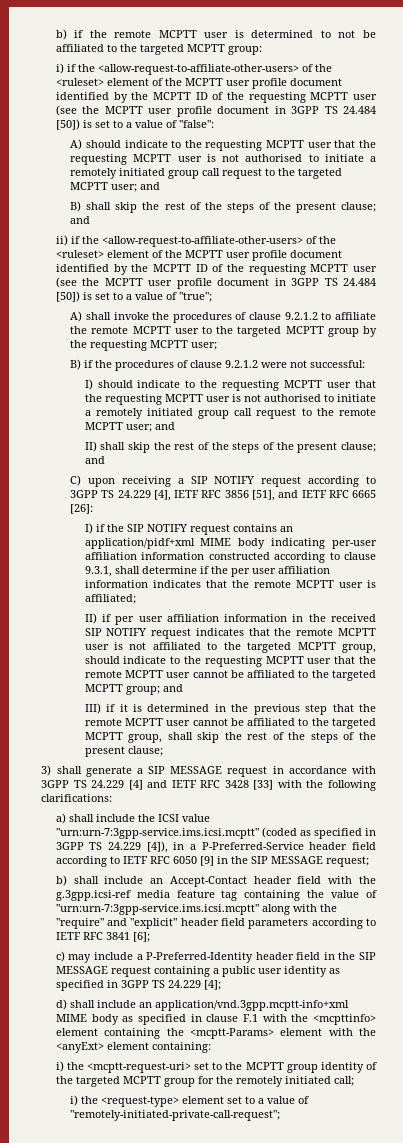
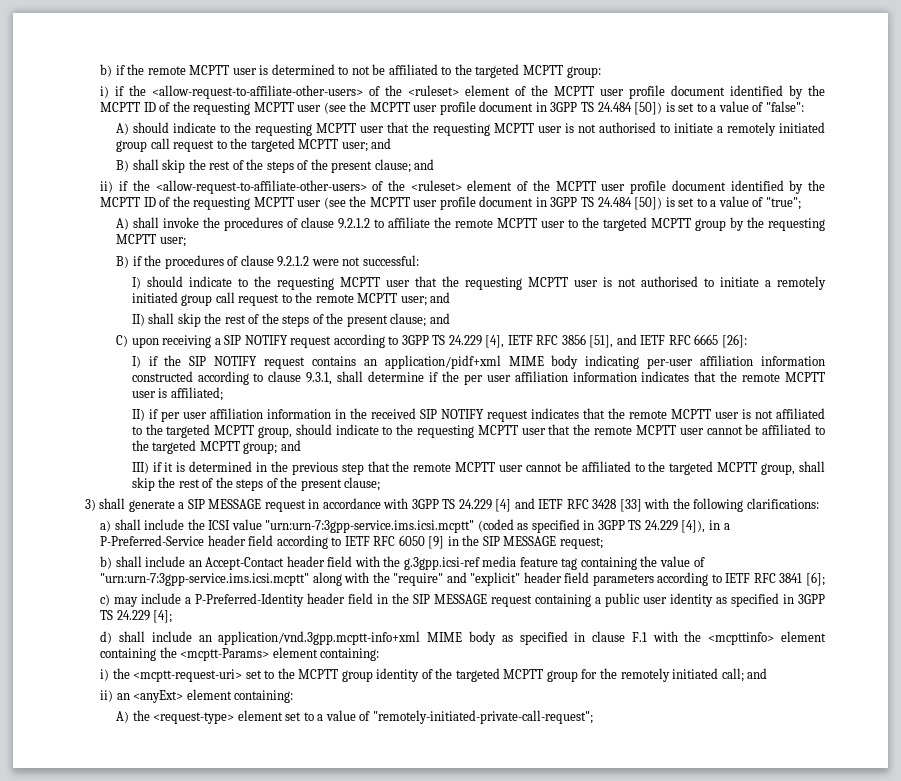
- d) shall include an application/vnd.3gpp.mcptt-info+xml MIME body as specified in clause F.1 with the <mcpttinfo> element containing the <mcptt-Params> element with the <anyExt> element containing:
+ d) shall include an application/vnd.3gpp.mcptt-info+xml MIME body as specified in clause F.1 with the <mcpttinfo> element containing the <mcptt-Params> element containing:
- i) the <mcptt-request-uri> set to the MCPTT group identity of the targeted MCPTT group for the remotely initiated call;
- i) the <request-type> element set to a value of "remotely-initiated-private-call-request";
+ i) the <mcptt-request-uri> set to the MCPTT group identity of the targeted MCPTT group for the remotely initiated call; and
+ ii) an <anyExt> element containing:
+ A) the <request-type> element set to a value of "remotely-initiated-private-call-request";

